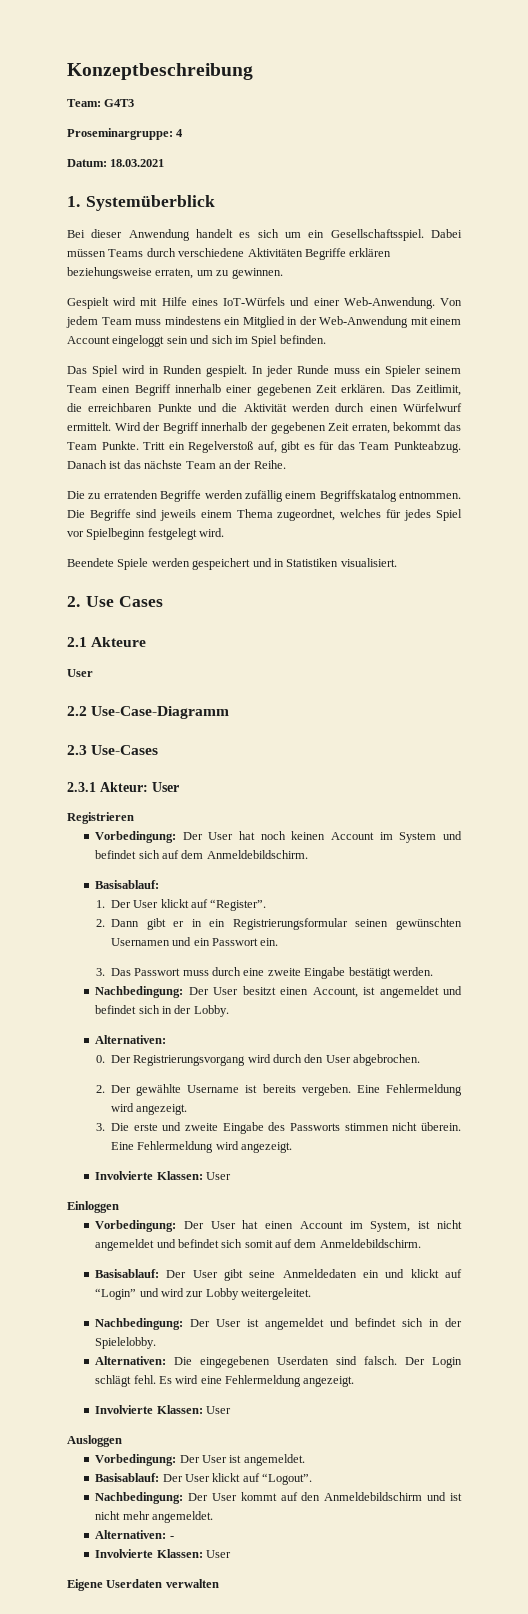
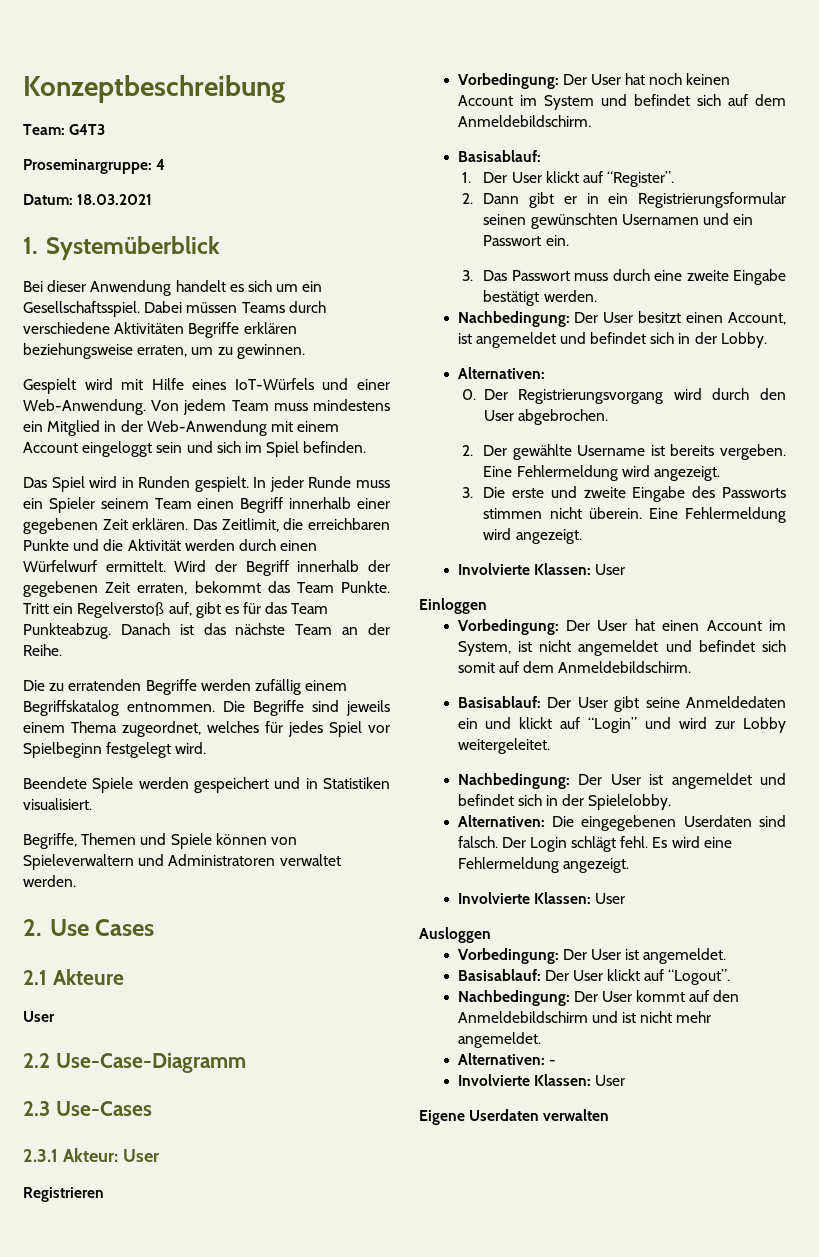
+ Begriffe, Themen und Spiele können von Spieleverwaltern und Administratoren verwaltet werden.

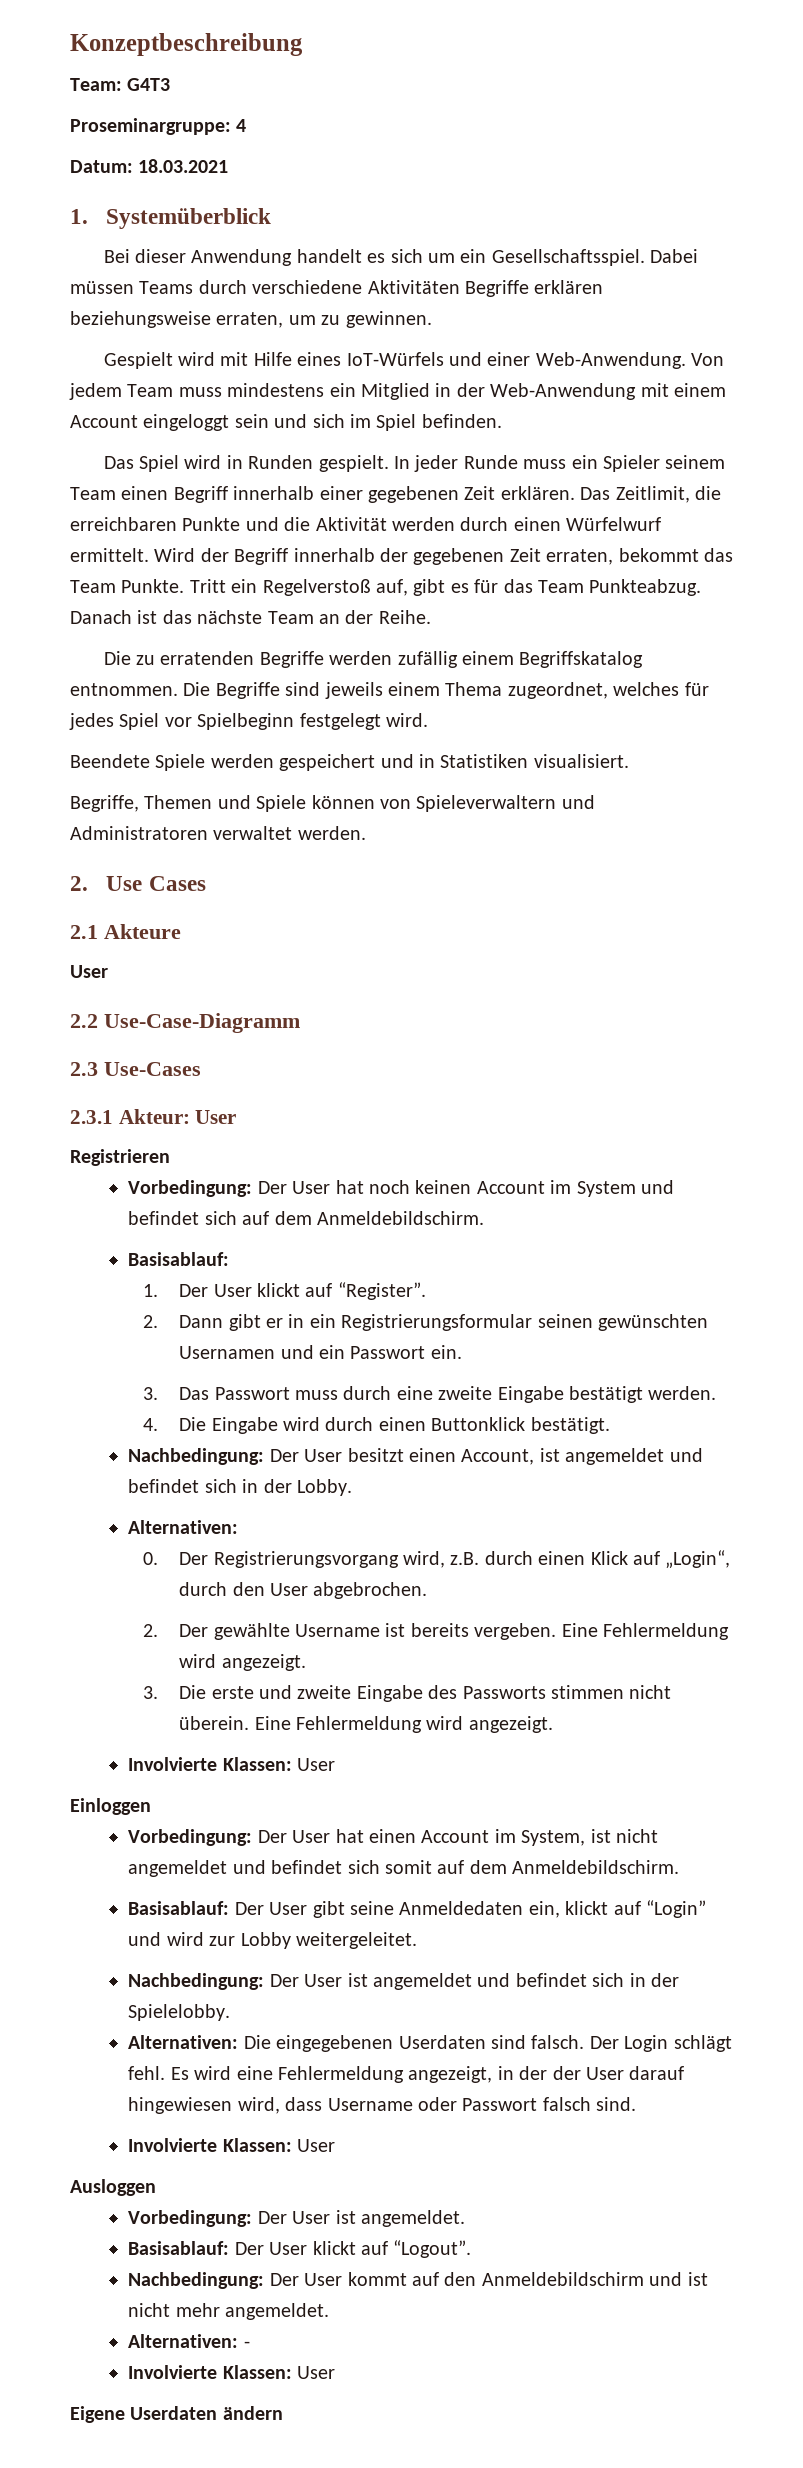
+ 4. Die Eingabe wird durch einen Buttonklick bestätigt.
- 0. Der Registrierungsvorgang wird durch den User abgebrochen.
+ 0. Der Registrierungsvorgang wird, z.B. durch einen Klick auf „Login“, durch den User abgebrochen.
- Basisablauf: Der User gibt seine Anmeldedaten ein und klickt auf “Login” und wird zur Lobby weitergeleitet.
+ Basisablauf: Der User gibt seine Anmeldedaten ein, klickt auf “Login” und wird zur Lobby weitergeleitet.
- Es wird eine Fehlermeldung angezeigt.
+ Es wird eine Fehlermeldung angezeigt, in der der User darauf hingewiesen wird, dass Username oder Passwort falsch sind.
- Eigene Userdaten verwalten
+ Eigene Userdaten ändern

